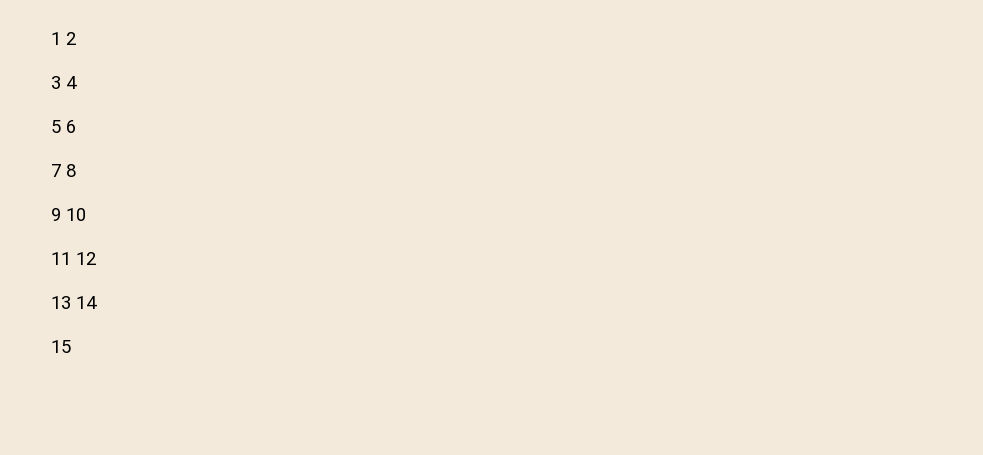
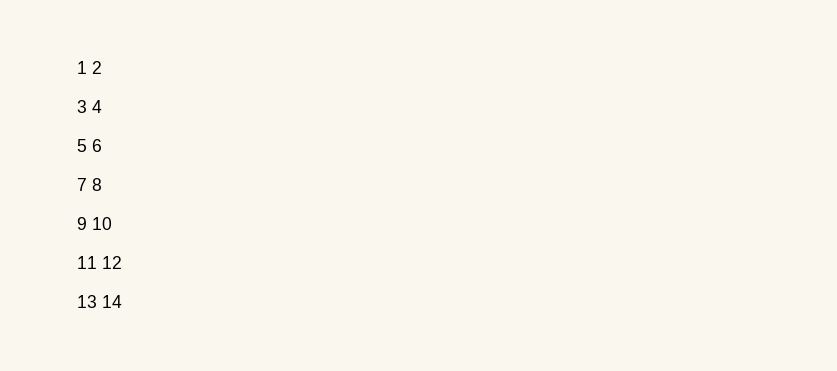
- 15

